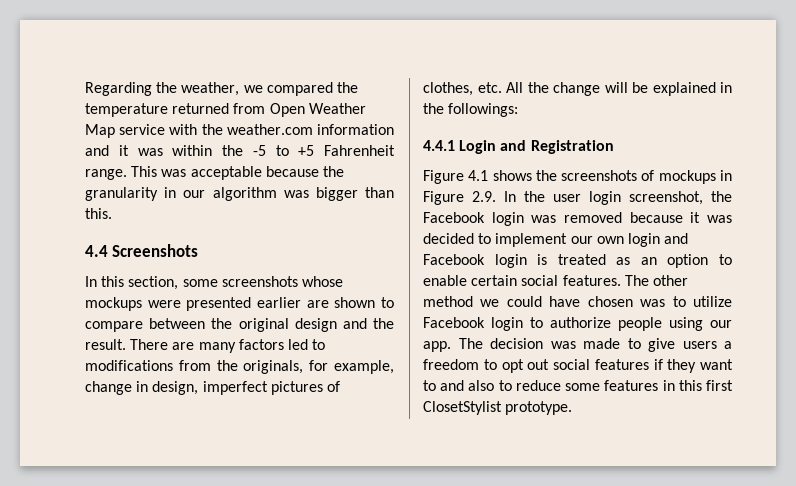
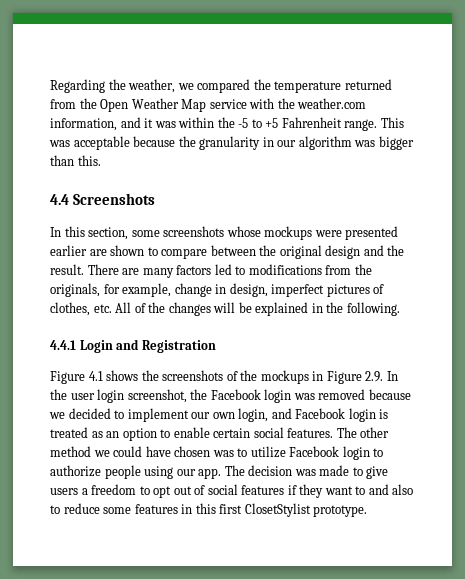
- Regarding the weather, we compared the temperature returned from Open Weather Map service with the weather.com information and it was within the -5 to +5 Fahrenheit range.
+ Regarding the weather, we compared the temperature returned from the Open Weather Map service with the weather.com information, and it was within the -5 to +5 Fahrenheit range.
- There are many factors led to modifications from the originals, for example, change in design, imperfect pictures of clothes, etc. All the change will be explained in the followings:
+ There are many factors led to modifications from the originals, for example, change in design, imperfect pictures of clothes, etc. All of the changes will be explained in the following.
- Figure 4.1 shows the screenshots of mockups in Figure 2.9. In the user login screenshot, the Facebook login was removed because it was decided to implement our own login and Facebook login is treated as an option to enable certain social features.
+ Figure 4.1 shows the screenshots of the mockups in Figure 2.9. In the user login screenshot, the Facebook login was removed because we decided to implement our own login, and Facebook login is treated as an option to enable certain social features.
- The decision was made to give users a freedom to opt out social features if they want to and also to reduce some features in this first ClosetStylist prototype.
+ The decision was made to give users a freedom to opt out of social features if they want to and also to reduce some features in this first ClosetStylist prototype.

